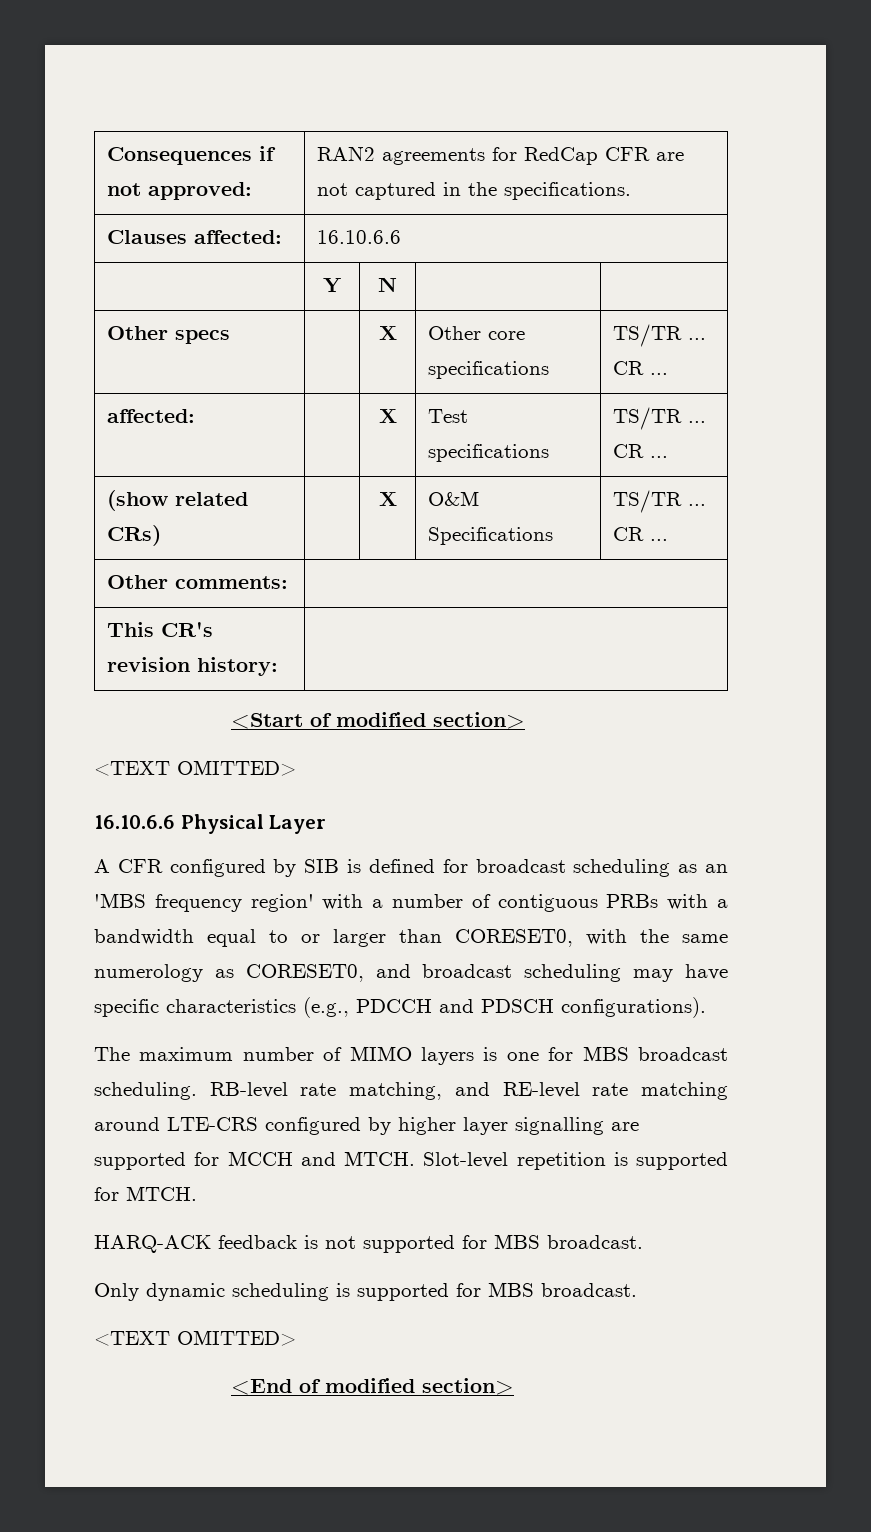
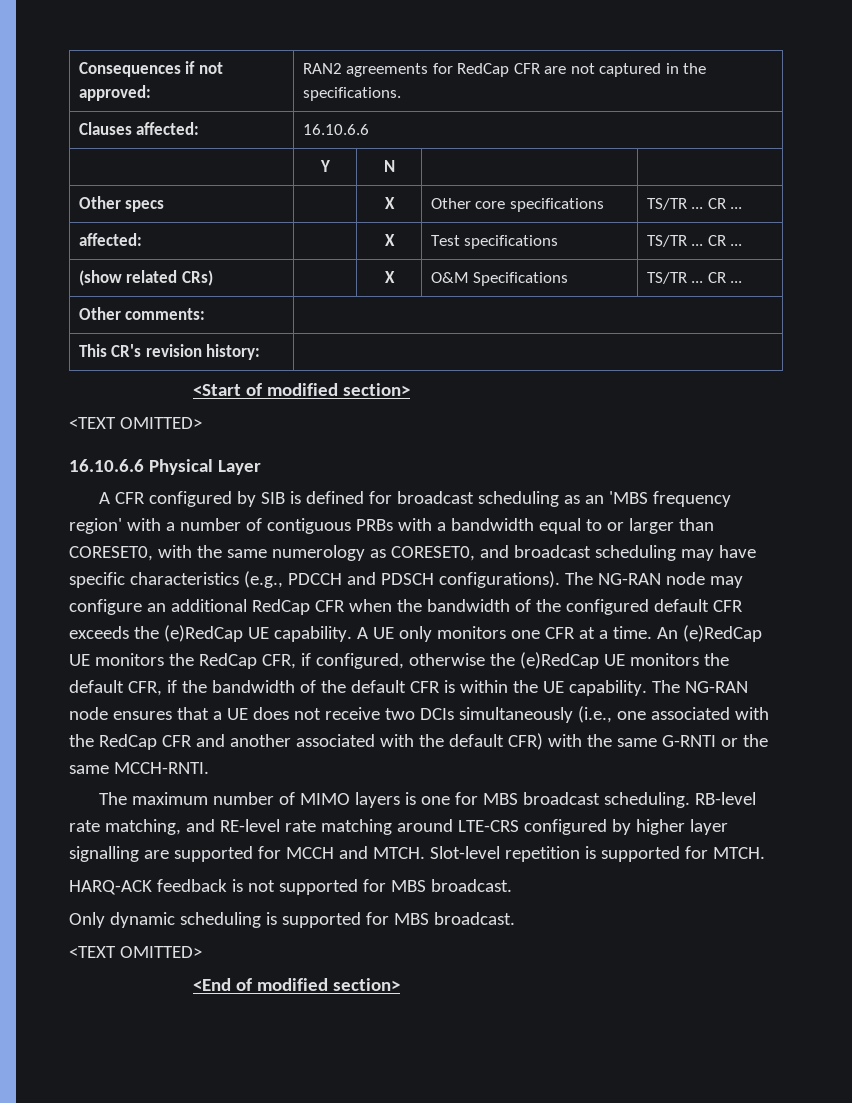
+ The NG-RAN node may configure an additional RedCap CFR when the bandwidth of the configured default CFR exceeds the (e)RedCap UE capability. A UE only monitors one CFR at a time. An (e)RedCap UE monitors the RedCap CFR, if configured, otherwise the (e)RedCap UE monitors the default CFR, if the bandwidth of the default CFR is within the UE capability. The NG-RAN node ensures that a UE does not receive two DCIs simultaneously (i.e., one associated with the RedCap CFR and another associated with the default CFR) with the same G-RNTI or the same MCCH-RNTI.

